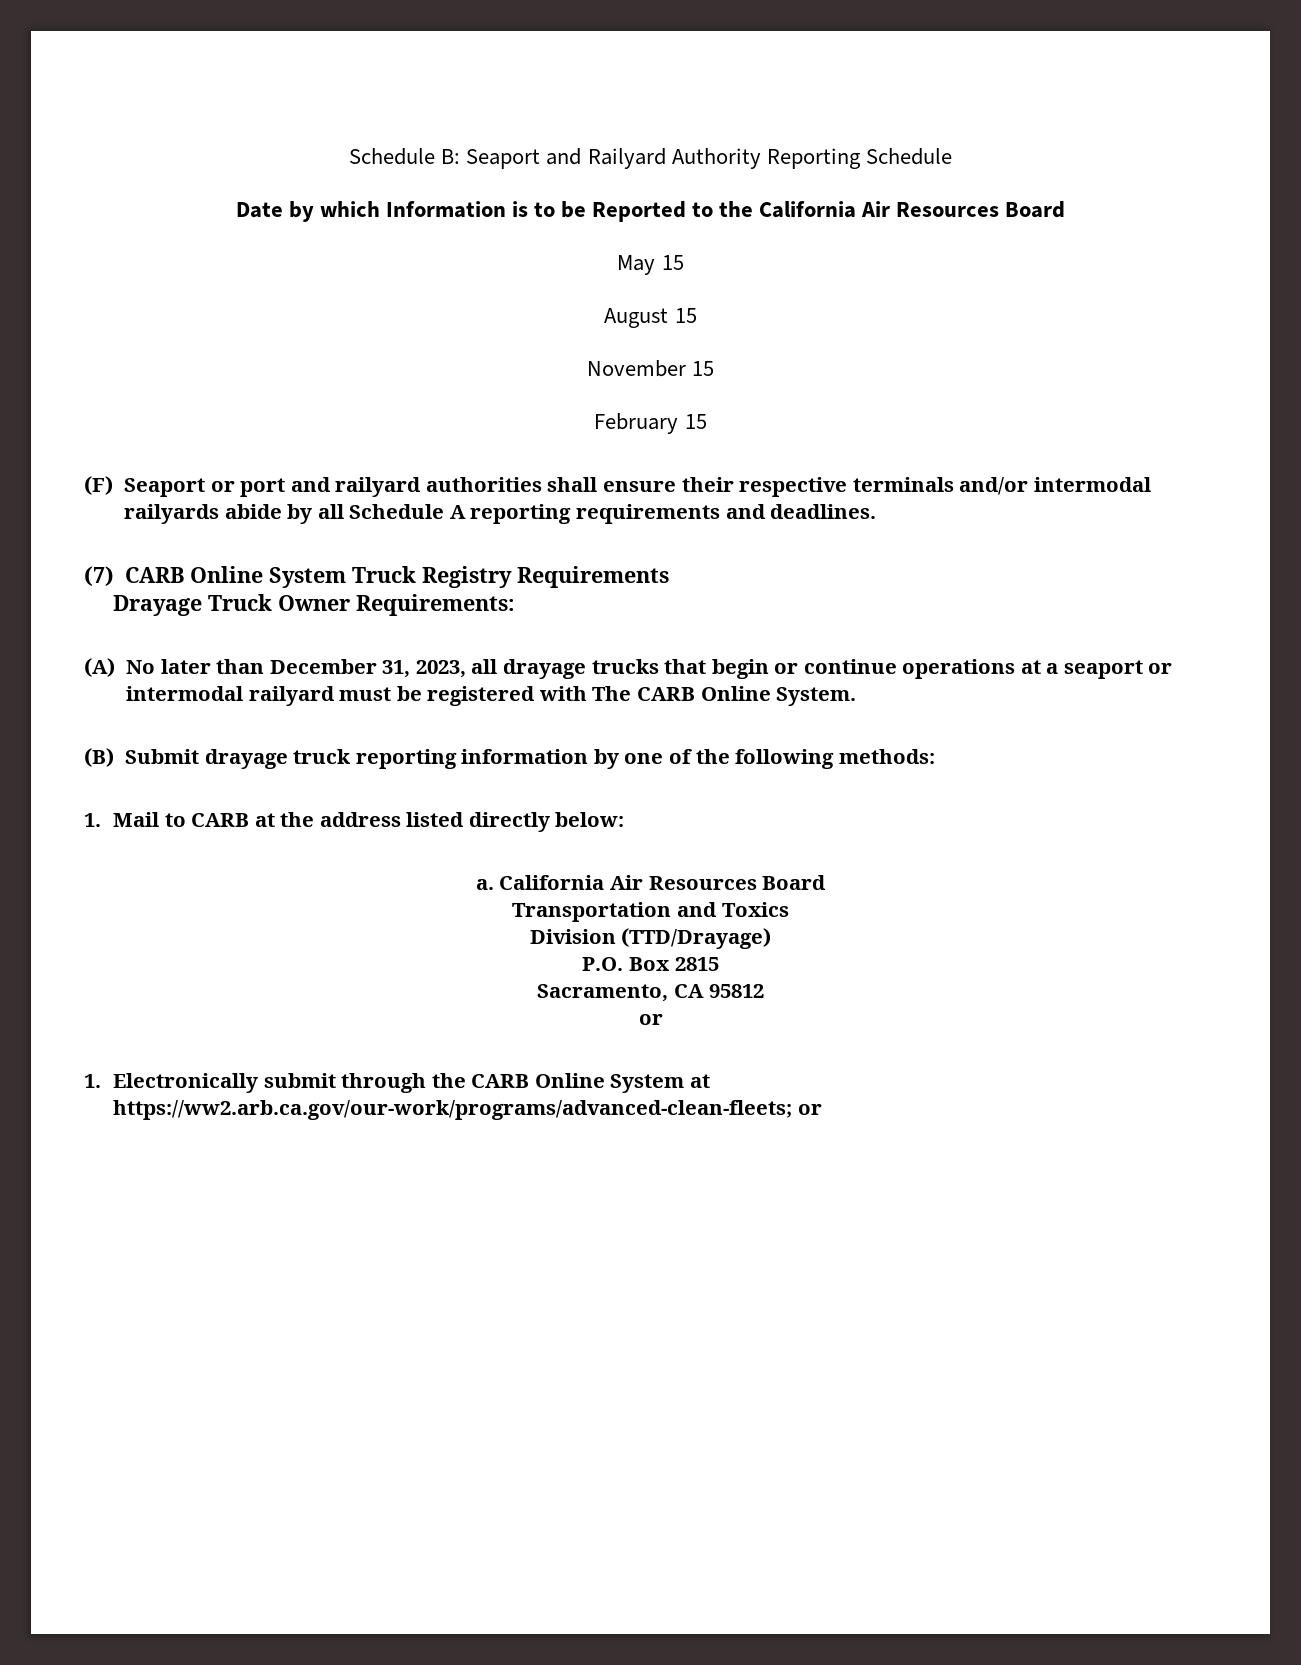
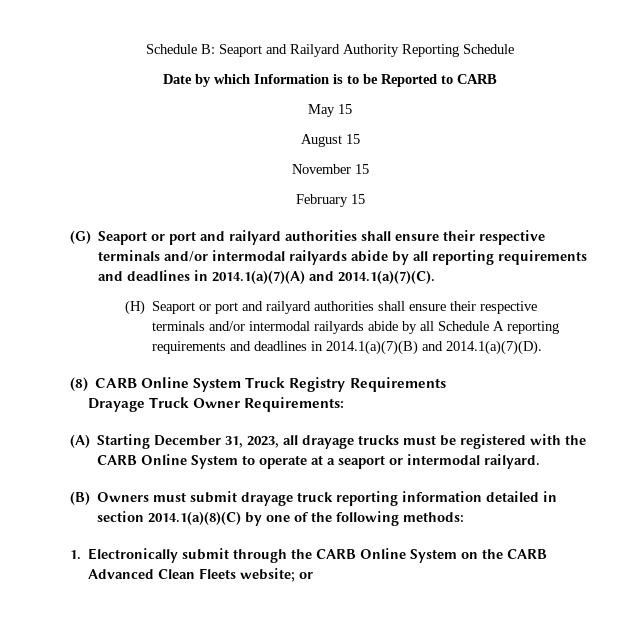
- Date by which Information is to be Reported to the California Air Resources Board
+ Date by which Information is to be Reported to CARB
- (F) Seaport or port and railyard authorities shall ensure their respective terminals and/or intermodal railyards abide by all Schedule A reporting requirements and deadlines.
- (7) CARB Online System Truck Registry Requirements
+ (G) Seaport or port and railyard authorities shall ensure their respective terminals and/or intermodal railyards abide by all reporting requirements and deadlines in 2014.1(a)(7)(A) and 2014.1(a)(7)(C).
+ (H) Seaport or port and railyard authorities shall ensure their respective terminals and/or intermodal railyards abide by all Schedule A reporting requirements and deadlines in 2014.1(a)(7)(B) and 2014.1(a)(7)(D).
+ (8) CARB Online System Truck Registry Requirements
- (A) No later than December 31, 2023, all drayage trucks that begin or continue operations at a seaport or intermodal railyard must be registered with The CARB Online System.
- (B) Submit drayage truck reporting information by one of the following methods:
+ (A) Starting December 31, 2023, all drayage trucks must be registered with the CARB Online System to operate at a seaport or intermodal railyard.
+ (B) Owners must submit drayage truck reporting information detailed in section 2014.1(a)(8)(C) by one of the following methods:
- 1. Mail to CARB at the address listed directly below:
- a. California Air Resources Board
- Transportation and Toxics
- Division (TTD/Drayage)
- P.O. Box 2815
- Sacramento, CA 95812
- or
- 1. Electronically submit through the CARB Online System at https://ww2.arb.ca.gov/our-work/programs/advanced-clean-fleets; or
+ 1. Electronically submit through the CARB Online System on the CARB Advanced Clean Fleets website; or

